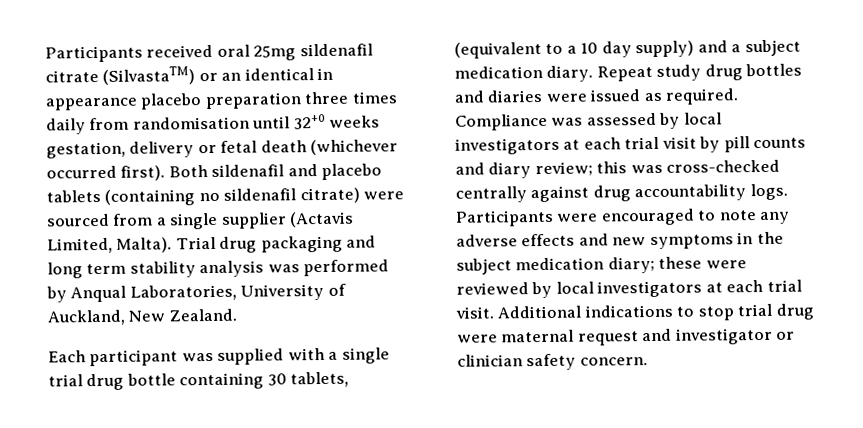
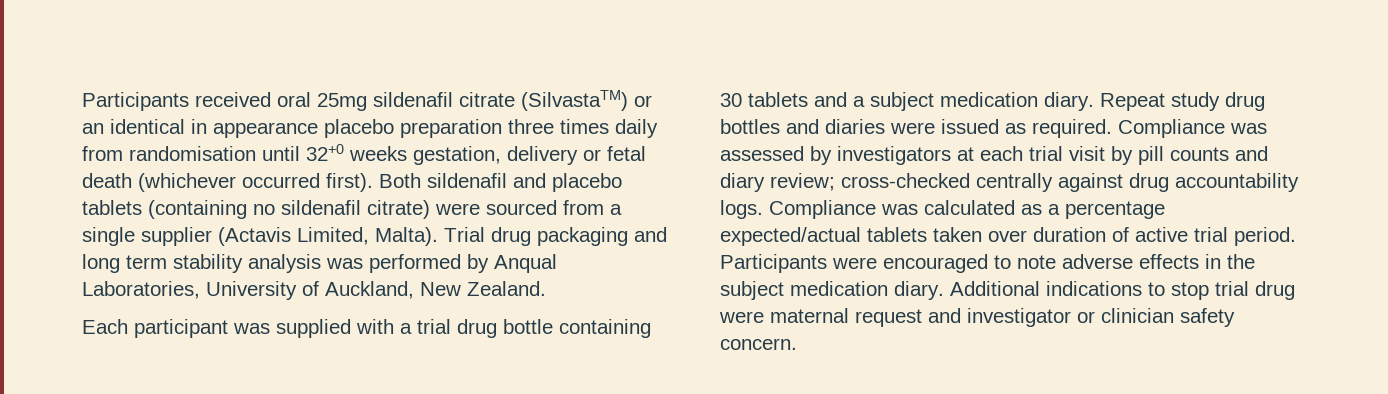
- Each participant was supplied with a single trial drug bottle containing 30 tablets, (equivalent to a 10 day supply) and a subject medication diary.
+ Each participant was supplied with a trial drug bottle containing 30 tablets and a subject medication diary.
- Compliance was assessed by local investigators at each trial visit by pill counts and diary review; this was cross-checked centrally against drug accountability logs.
+ Compliance was assessed by investigators at each trial visit by pill counts and diary review; cross-checked centrally against drug accountability logs.
+ Compliance was calculated as a percentage expected/actual tablets taken over duration of active trial period.
- Participants were encouraged to note any adverse effects and new symptoms in the subject medication diary; these were reviewed by local investigators at each trial visit.
+ Participants were encouraged to note adverse effects in the subject medication diary.

